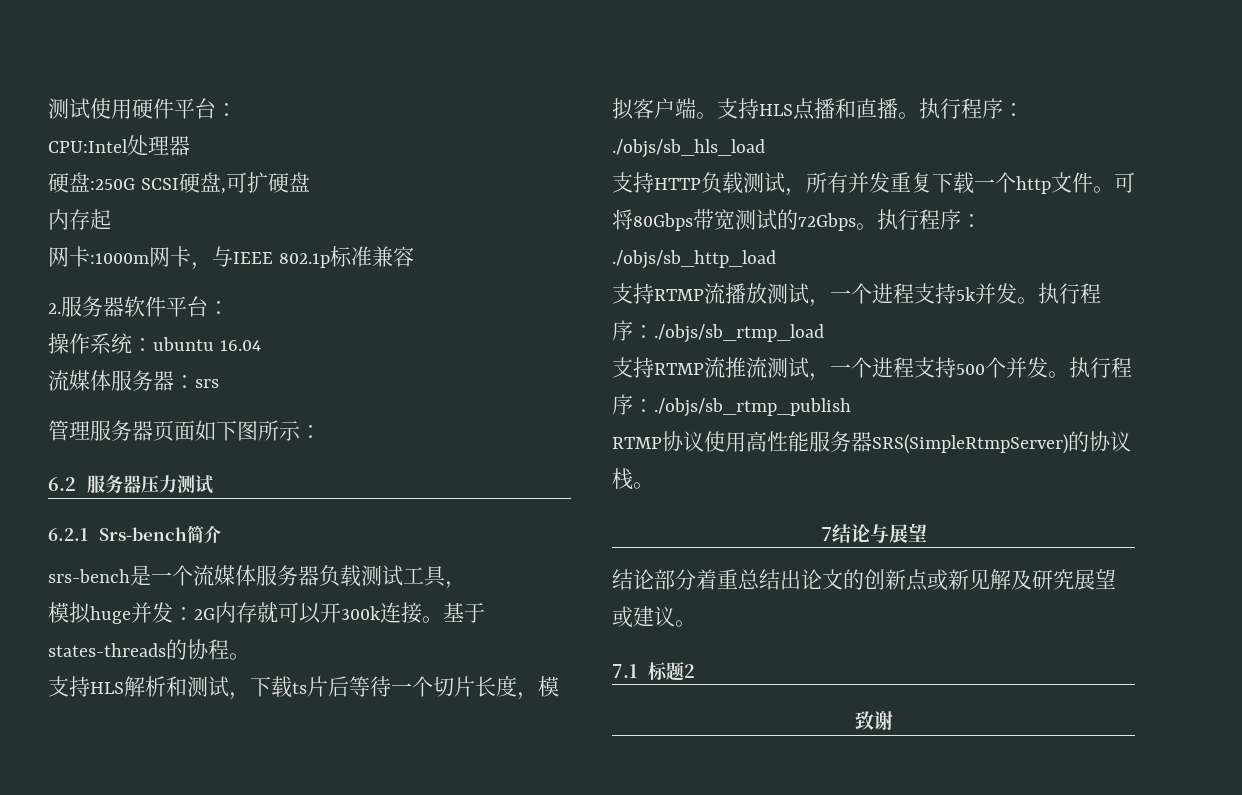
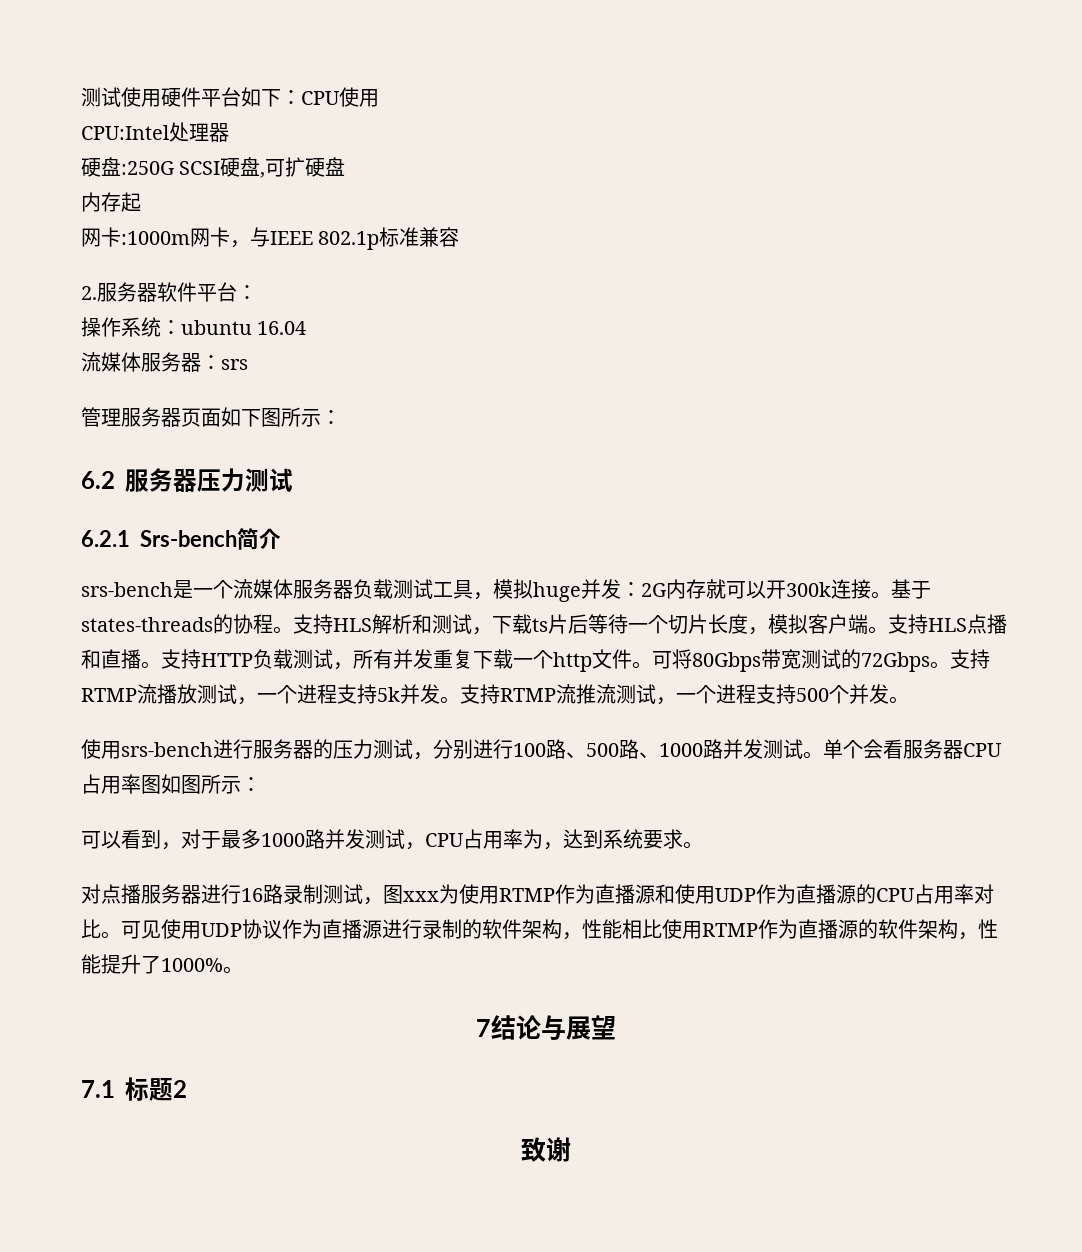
- 测试使用硬件平台：
+ 测试使用硬件平台如下：CPU使用
- srs-bench是一个流媒体服务器负载测试工具，
- 模拟huge并发：2G内存就可以开300k连接。
+ srs-bench是一个流媒体服务器负载测试工具，模拟huge并发：2G内存就可以开300k连接。
- 基于states-threads的协程。
- 支持HLS解析和测试，下载ts片后等待一个切片长度，模拟客户端。
+ 基于states-threads的协程。支持HLS解析和测试，下载ts片后等待一个切片长度，模拟客户端。
- 支持HLS点播和直播。执行程序：./objs/sb_hls_load
- 支持HTTP负载测试，所有并发重复下载一个http文件。
+ 支持HLS点播和直播。支持HTTP负载测试，所有并发重复下载一个http文件。
- 可将80Gbps带宽测试的72Gbps。执行程序：./objs/sb_http_load
- 支持RTMP流播放测试，一个进程支持5k并发。执行程序：./objs/sb_rtmp_load
- 支持RTMP流推流测试，一个进程支持500个并发。执行程序：./objs/sb_rtmp_publish
- RTMP协议使用高性能服务器SRS(SimpleRtmpServer)的协议栈。
+ 可将80Gbps带宽测试的72Gbps。支持RTMP流播放测试，一个进程支持5k并发。支持RTMP流推流测试，一个进程支持500个并发。
+ 使用srs-bench进行服务器的压力测试，分别进行100路、500路、1000路并发测试。单个会看服务器CPU占用率图如图所示：
+ 可以看到，对于最多1000路并发测试，CPU占用率为，达到系统要求。
+ 对点播服务器进行16路录制测试，图xxx为使用RTMP作为直播源和使用UDP作为直播源的CPU占用率对比。可见使用UDP协议作为直播源进行录制的软件架构，性能相比使用RTMP作为直播源的软件架构，性能提升了1000%。
  7结论与展望
- 结论部分着重总结出论文的创新点或新见解及研究展望或建议。

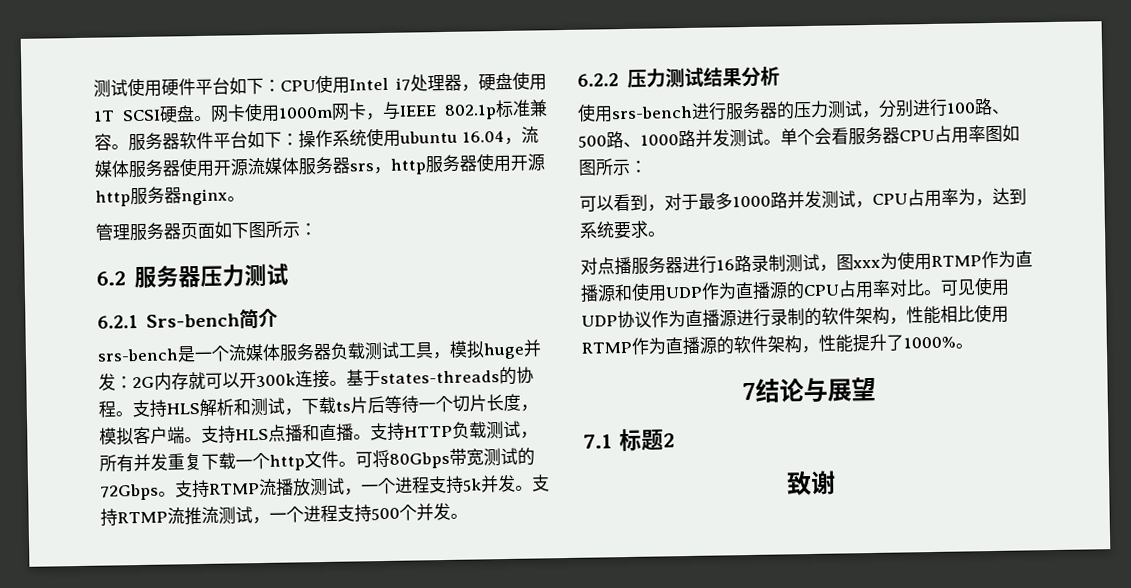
- 测试使用硬件平台如下：CPU使用
- CPU:Intel处理器
- 硬盘:250G SCSI硬盘,可扩硬盘
- 内存起
- 网卡:1000m网卡，与IEEE 802.1p标准兼容
- 2.服务器软件平台：
- 操作系统：ubuntu 16.04
- 流媒体服务器：srs
+ 测试使用硬件平台如下：CPU使用Intel i7处理器，硬盘使用1T SCSI硬盘。网卡使用1000m网卡，与IEEE 802.1p标准兼容。服务器软件平台如下：操作系统使用ubuntu 16.04，流媒体服务器使用开源流媒体服务器srs，http服务器使用开源http服务器nginx。
+ 6.2.2压力测试结果分析

